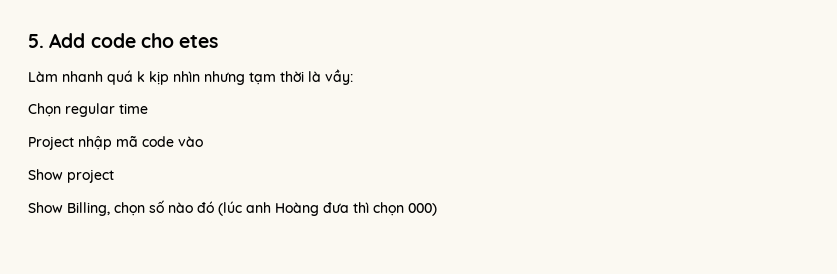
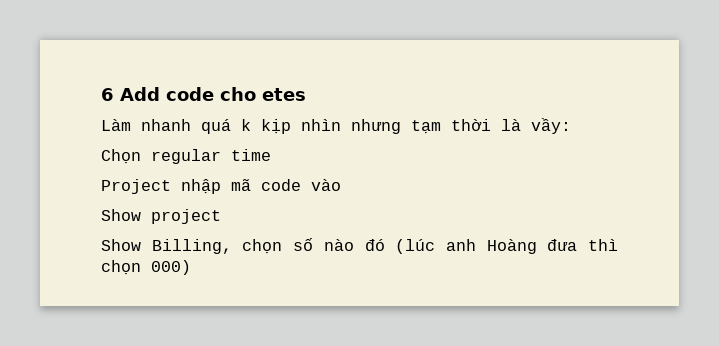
- 5. Add code cho etes
+ 6 Add code cho etes

